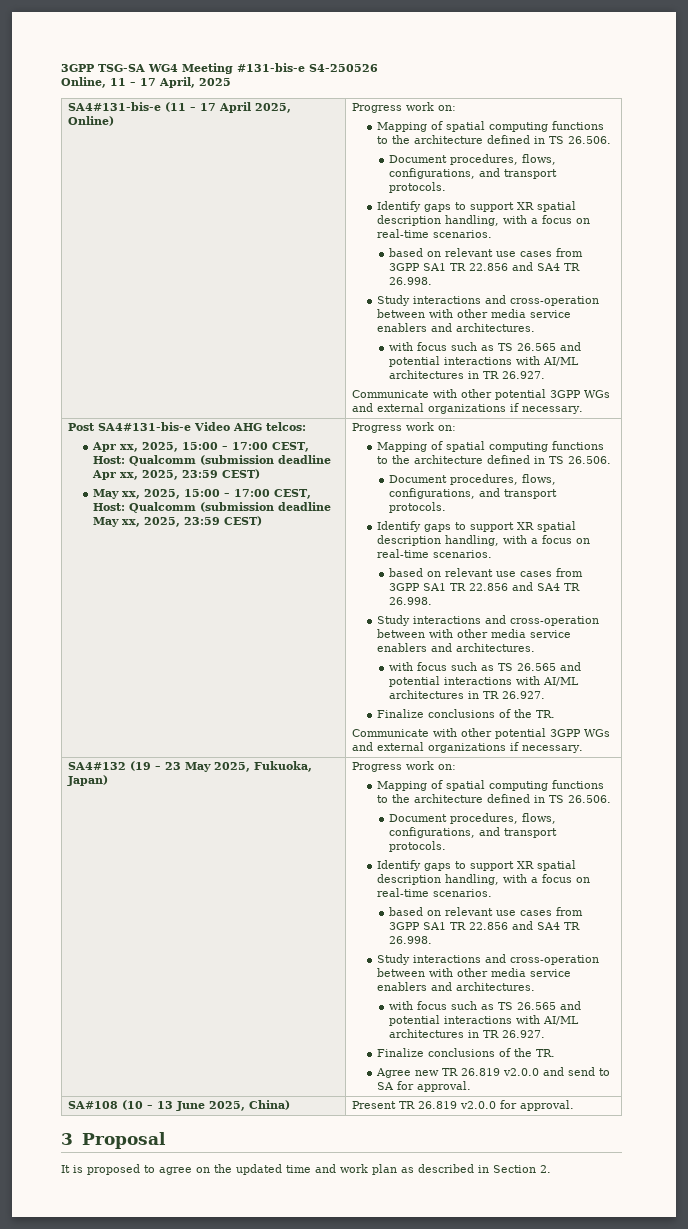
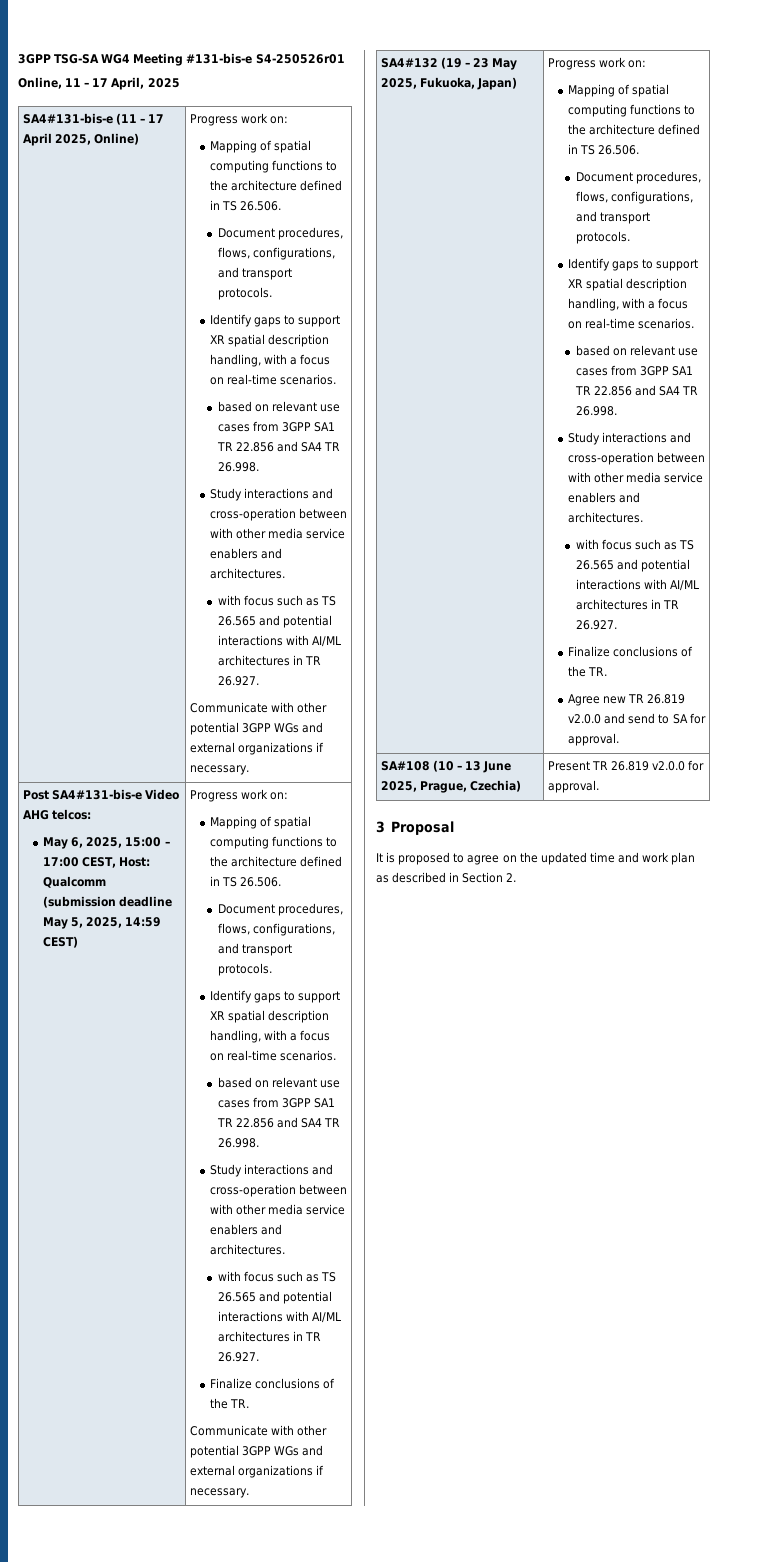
- 3GPP TSG-SA WG4 Meeting #131-bis-e S4-250526
+ 3GPP TSG-SA WG4 Meeting #131-bis-e S4-250526r01
- Apr xx, 2025, 15:00 – 17:00 CEST, Host: Qualcomm (submission deadline Apr xx, 2025, 23:59 CEST)
- May xx, 2025, 15:00 – 17:00 CEST, Host: Qualcomm (submission deadline May xx, 2025, 23:59 CEST)
+ May 6, 2025, 15:00 – 17:00 CEST, Host: Qualcomm (submission deadline May 5, 2025, 14:59 CEST)
- SA#108 (10 – 13 June 2025, China) | Present TR 26.819 v2.0.0 for approval.
+ SA#108 (10 – 13 June 2025, Prague, Czechia) | Present TR 26.819 v2.0.0 for approval.

